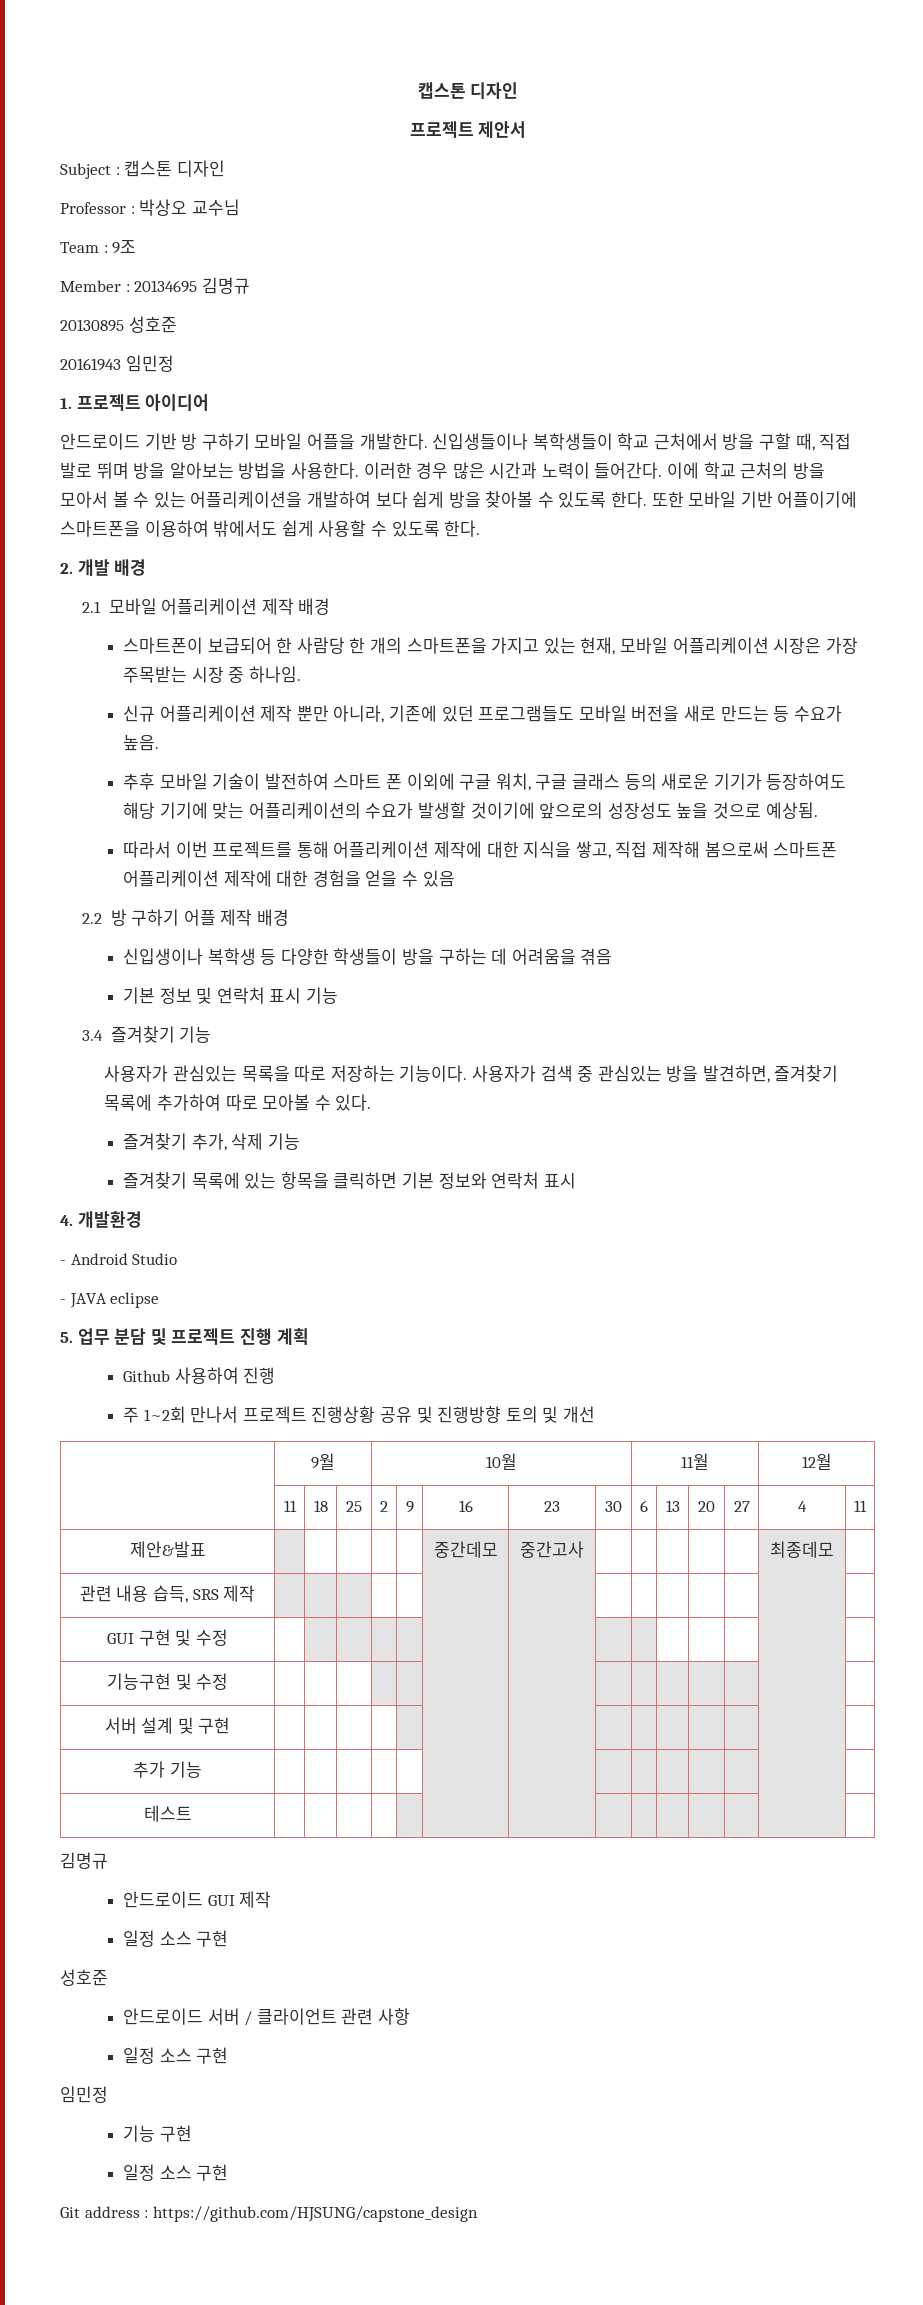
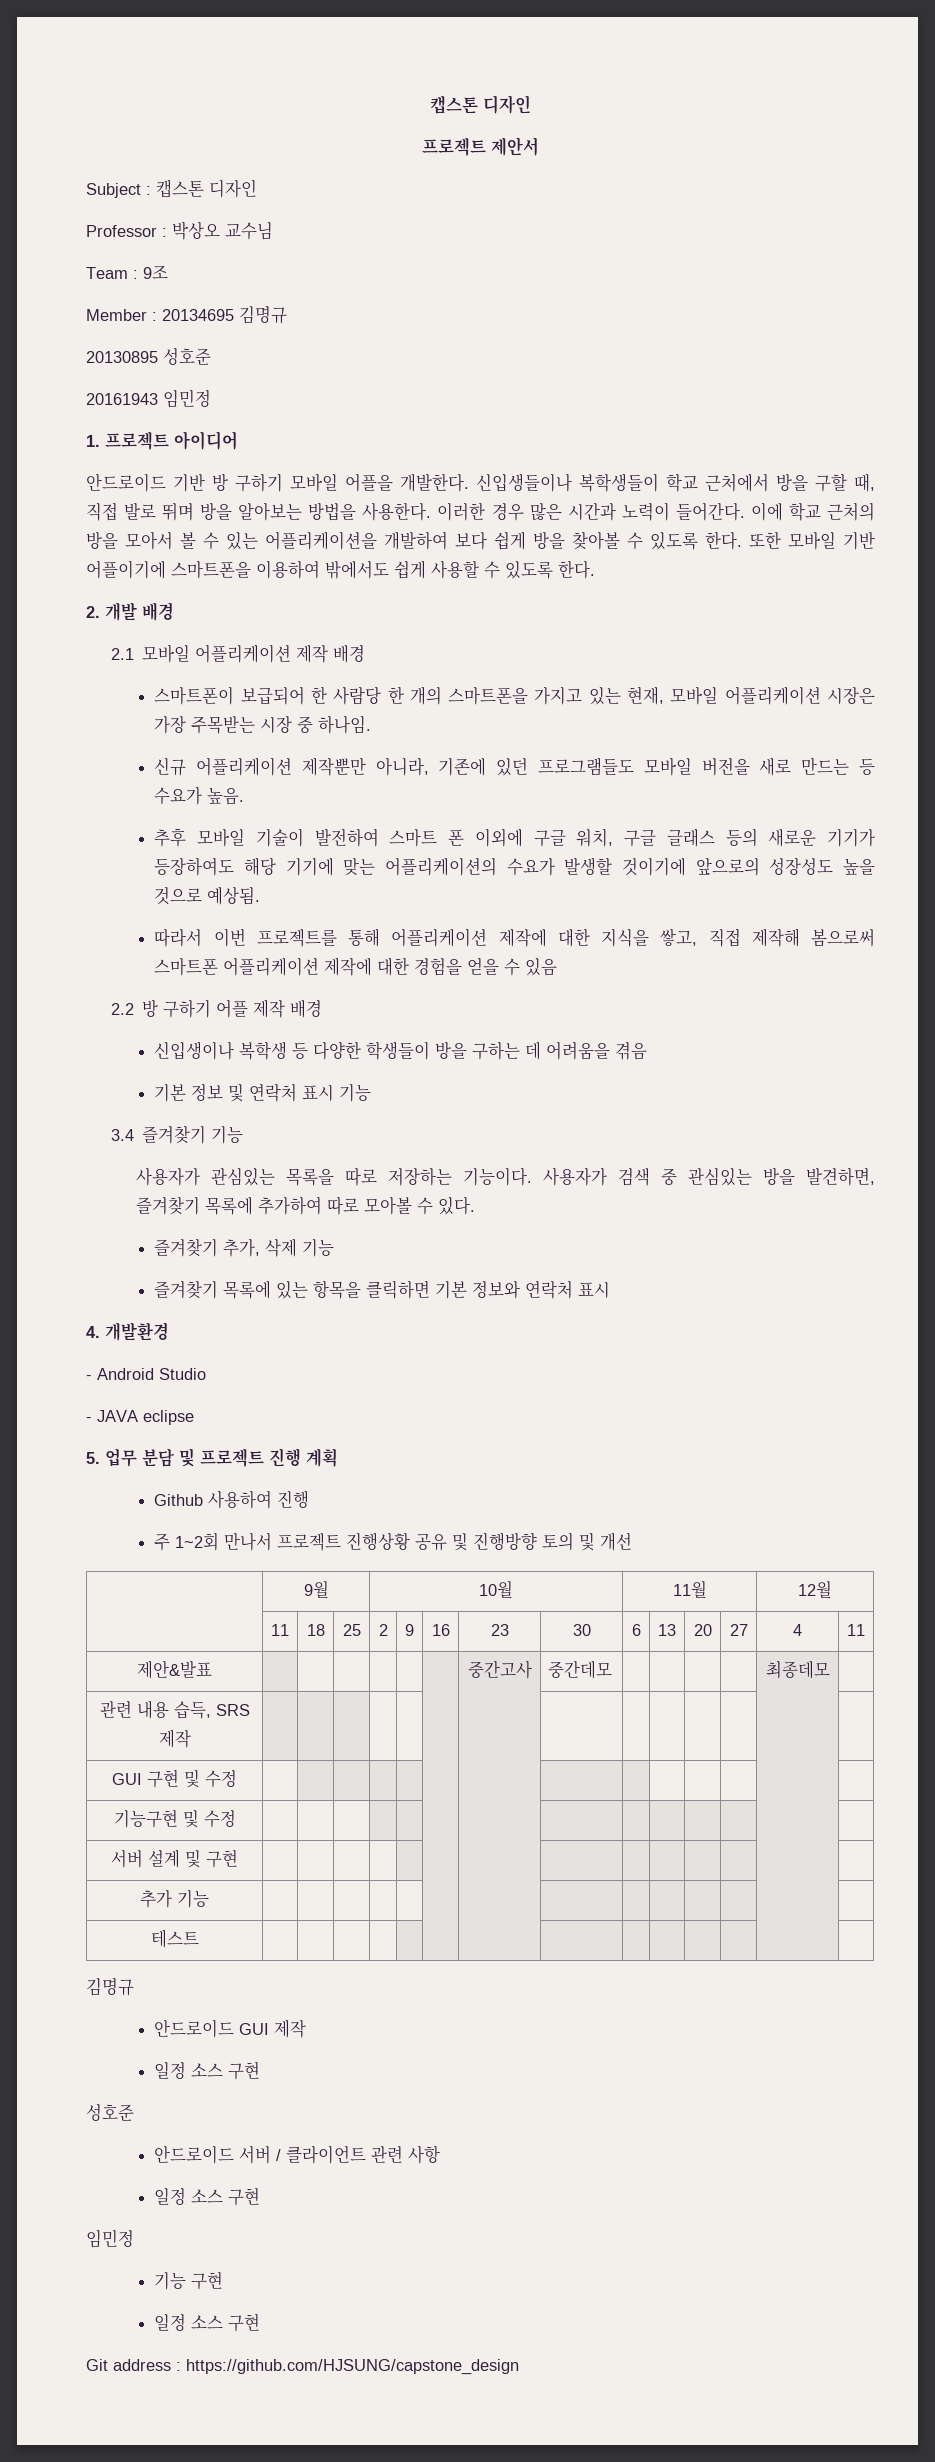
- 신규 어플리케이션 제작 뿐만 아니라, 기존에 있던 프로그램들도 모바일 버전을 새로 만드는 등 수요가 높음.
+ 신규 어플리케이션 제작뿐만 아니라, 기존에 있던 프로그램들도 모바일 버전을 새로 만드는 등 수요가 높음.
- 제안&발표 | | | | | | 중간데모 | 중간고사 | | | | | | 최종데모 |
+ 제안&발표 | | | | | | | 중간고사 | 중간데모 | | | | | 최종데모 |

